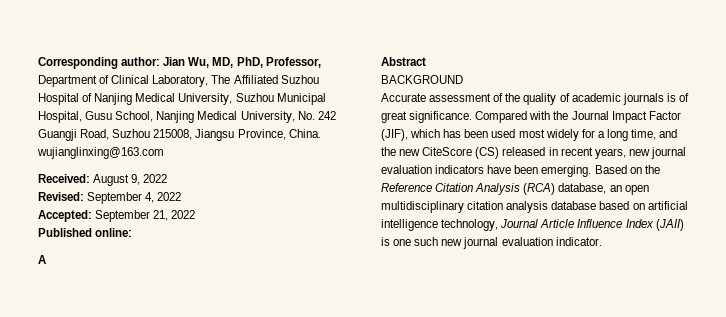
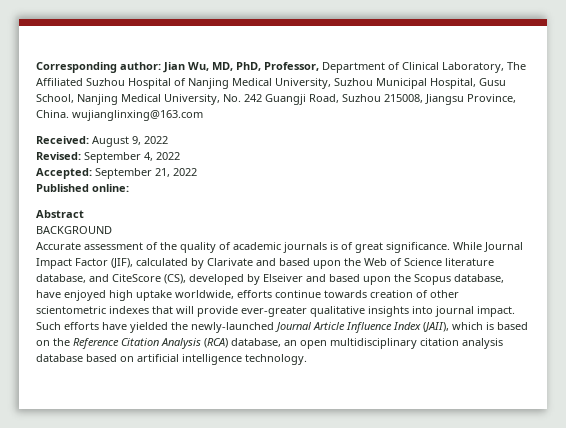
- A
- Compared with the Journal Impact Factor (JIF), which has been used most widely for a long time, and the new CiteScore (CS) released in recent years, new journal evaluation indicators have been emerging. Based on the Reference Citation Analysis (RCA) database, an open multidisciplinary citation analysis database based on artificial intelligence technology, Journal Article Influence Index (JAII) is one such new journal evaluation indicator.
+ While Journal Impact Factor (JIF), calculated by Clarivate and based upon the Web of Science literature database, and CiteScore (CS), developed by Elseiver and based upon the Scopus database, have enjoyed high uptake worldwide, efforts continue towards creation of other scientometric indexes that will provide ever-greater qualitative insights into journal impact. Such efforts have yielded the newly-launched Journal Article Influence Index (JAII), which is based on the Reference Citation Analysis (RCA) database, an open multidisciplinary citation analysis database based on artificial intelligence technology.

